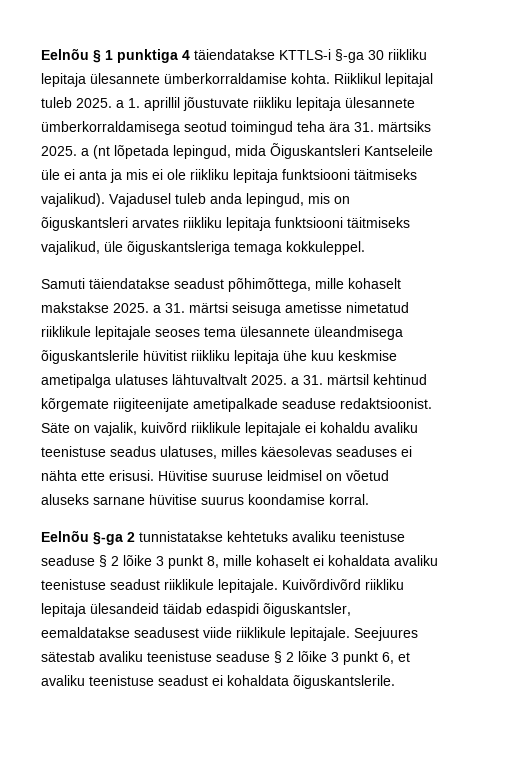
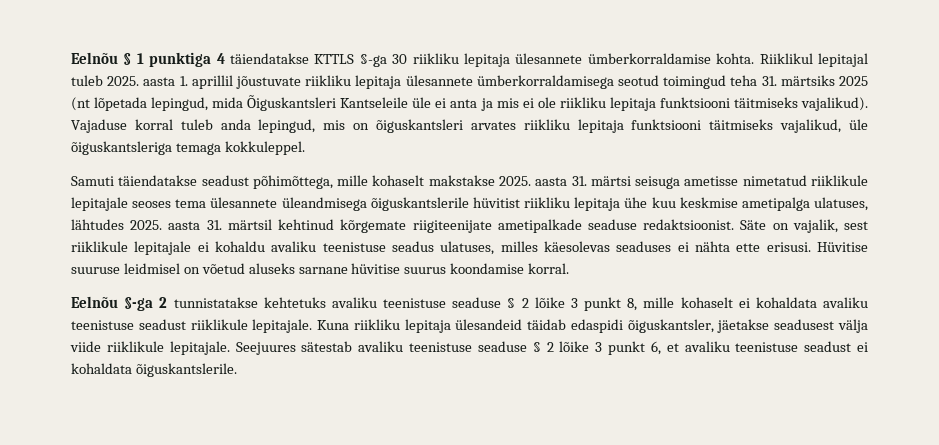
- Eelnõu § 1 punktiga 4 täiendatakse KTTLS-i §-ga 30 riikliku lepitaja ülesannete ümberkorraldamise kohta.
+ Eelnõu § 1 punktiga 4 täiendatakse KTTLS §-ga 30 riikliku lepitaja ülesannete ümberkorraldamise kohta.
- Riiklikul lepitajal tuleb 2025. a 1. aprillil jõustuvate riikliku lepitaja ülesannete ümberkorraldamisega seotud toimingud teha ära 31. märtsiks 2025. a (nt lõpetada lepingud, mida Õiguskantsleri Kantseleile üle ei anta ja mis ei ole riikliku lepitaja funktsiooni täitmiseks vajalikud).
+ Riiklikul lepitajal tuleb 2025. aasta 1. aprillil jõustuvate riikliku lepitaja ülesannete ümberkorraldamisega seotud toimingud teha 31. märtsiks 2025 (nt lõpetada lepingud, mida Õiguskantsleri Kantseleile üle ei anta ja mis ei ole riikliku lepitaja funktsiooni täitmiseks vajalikud).
- Vajadusel tuleb anda lepingud, mis on õiguskantsleri arvates riikliku lepitaja funktsiooni täitmiseks vajalikud, üle õiguskantsleriga temaga kokkuleppel.
+ Vajaduse korral tuleb anda lepingud, mis on õiguskantsleri arvates riikliku lepitaja funktsiooni täitmiseks vajalikud, üle õiguskantsleriga temaga kokkuleppel.
- Samuti täiendatakse seadust põhimõttega, mille kohaselt makstakse 2025. a 31. märtsi seisuga ametisse nimetatud riiklikule lepitajale seoses tema ülesannete üleandmisega õiguskantslerile hüvitist riikliku lepitaja ühe kuu keskmise ametipalga ulatuses lähtuvaltvalt 2025. a 31. märtsil kehtinud kõrgemate riigiteenijate ametipalkade seaduse redaktsioonist.
+ Samuti täiendatakse seadust põhimõttega, mille kohaselt makstakse 2025. aasta 31. märtsi seisuga ametisse nimetatud riiklikule lepitajale seoses tema ülesannete üleandmisega õiguskantslerile hüvitist riikliku lepitaja ühe kuu keskmise ametipalga ulatuses, lähtudes 2025. aasta 31. märtsil kehtinud kõrgemate riigiteenijate ametipalkade seaduse redaktsioonist.
- Säte on vajalik, kuivõrd riiklikule lepitajale ei kohaldu avaliku teenistuse seadus ulatuses, milles käesolevas seaduses ei nähta ette erisusi.
+ Säte on vajalik, sest riiklikule lepitajale ei kohaldu avaliku teenistuse seadus ulatuses, milles käesolevas seaduses ei nähta ette erisusi.
- Kuivõrdivõrd riikliku lepitaja ülesandeid täidab edaspidi õiguskantsler, eemaldatakse seadusest viide riiklikule lepitajale.
+ Kuna riikliku lepitaja ülesandeid täidab edaspidi õiguskantsler, jäetakse seadusest välja viide riiklikule lepitajale.

